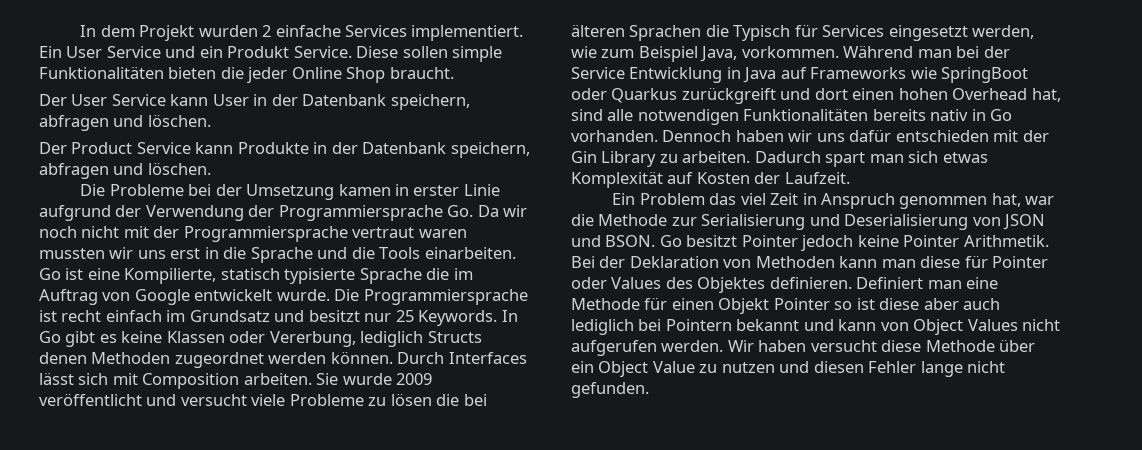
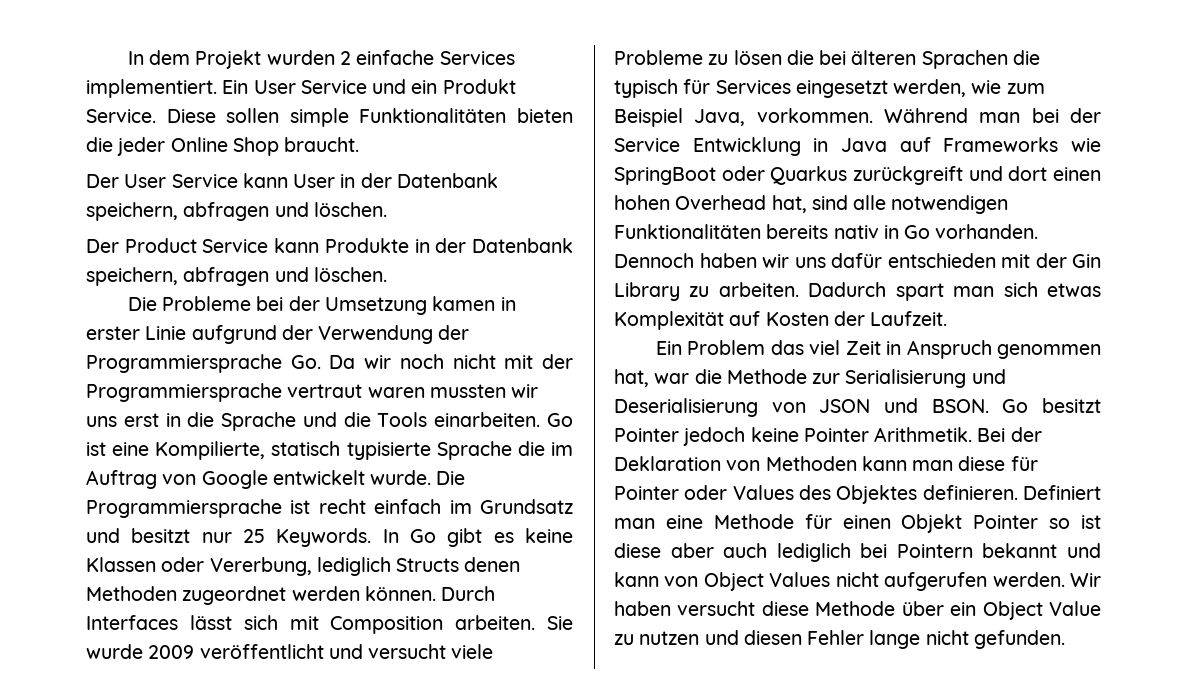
- Sie wurde 2009 veröffentlicht und versucht viele Probleme zu lösen die bei älteren Sprachen die Typisch für Services eingesetzt werden, wie zum Beispiel Java, vorkommen.
+ Sie wurde 2009 veröffentlicht und versucht viele Probleme zu lösen die bei älteren Sprachen die typisch für Services eingesetzt werden, wie zum Beispiel Java, vorkommen.

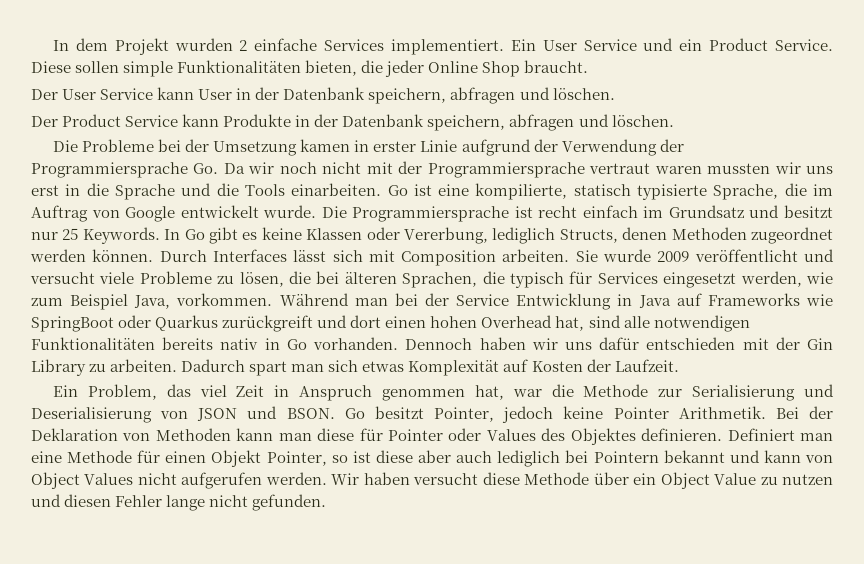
- Ein User Service und ein Produkt Service.
+ Ein User Service und ein Product Service.
- Diese sollen simple Funktionalitäten bieten die jeder Online Shop braucht.
+ Diese sollen simple Funktionalitäten bieten, die jeder Online Shop braucht.
- Go ist eine Kompilierte, statisch typisierte Sprache die im Auftrag von Google entwickelt wurde.
+ Go ist eine kompilierte, statisch typisierte Sprache, die im Auftrag von Google entwickelt wurde.
- In Go gibt es keine Klassen oder Vererbung, lediglich Structs denen Methoden zugeordnet werden können.
+ In Go gibt es keine Klassen oder Vererbung, lediglich Structs, denen Methoden zugeordnet werden können.
- Sie wurde 2009 veröffentlicht und versucht viele Probleme zu lösen die bei älteren Sprachen die typisch für Services eingesetzt werden, wie zum Beispiel Java, vorkommen.
+ Sie wurde 2009 veröffentlicht und versucht viele Probleme zu lösen, die bei älteren Sprachen, die typisch für Services eingesetzt werden, wie zum Beispiel Java, vorkommen.
- Ein Problem das viel Zeit in Anspruch genommen hat, war die Methode zur Serialisierung und Deserialisierung von JSON und BSON.
+ Ein Problem, das viel Zeit in Anspruch genommen hat, war die Methode zur Serialisierung und Deserialisierung von JSON und BSON.
- Go besitzt Pointer jedoch keine Pointer Arithmetik.
+ Go besitzt Pointer, jedoch keine Pointer Arithmetik.
- Definiert man eine Methode für einen Objekt Pointer so ist diese aber auch lediglich bei Pointern bekannt und kann von Object Values nicht aufgerufen werden.
+ Definiert man eine Methode für einen Objekt Pointer, so ist diese aber auch lediglich bei Pointern bekannt und kann von Object Values nicht aufgerufen werden.

